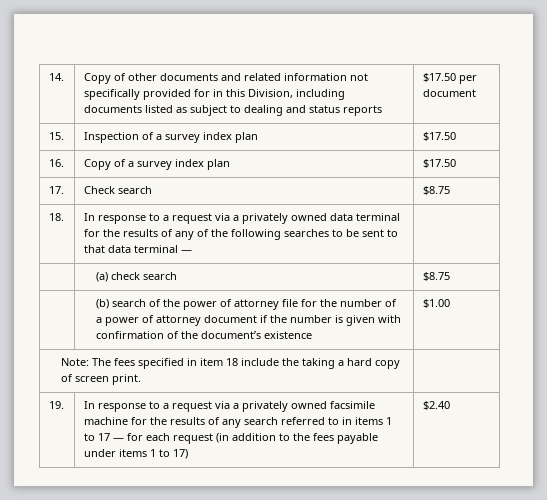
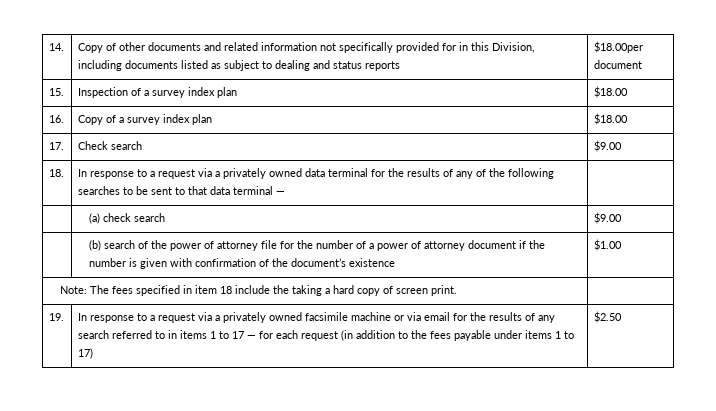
- 14. | Copy of other documents and related information not specifically provided for in this Division, including documents listed as subject to dealing and status reports | $17.50 per document
+ 14. | Copy of other documents and related information not specifically provided for in this Division, including documents listed as subject to dealing and status reports | $18.00per document
- 15. | Inspection of a survey index plan | $17.50
+ 15. | Inspection of a survey index plan | $18.00
- 16. | Copy of a survey index plan | $17.50
+ 16. | Copy of a survey index plan | $18.00
- 17. | Check search | $8.75
+ 17. | Check search | $9.00
- | (a) check search | $8.75
+ | (a) check search | $9.00
- In response to a request via a privately owned facsimile machine for the results of any search referred to in items 1 to 17 — for each request (in addition to the fees payable under items 1 to 17)
+ In response to a request via a privately owned facsimile machine or via email for the results of any search referred to in items 1 to 17 — for each request (in addition to the fees payable under items 1 to 17)
- $2.40
+ $2.50

